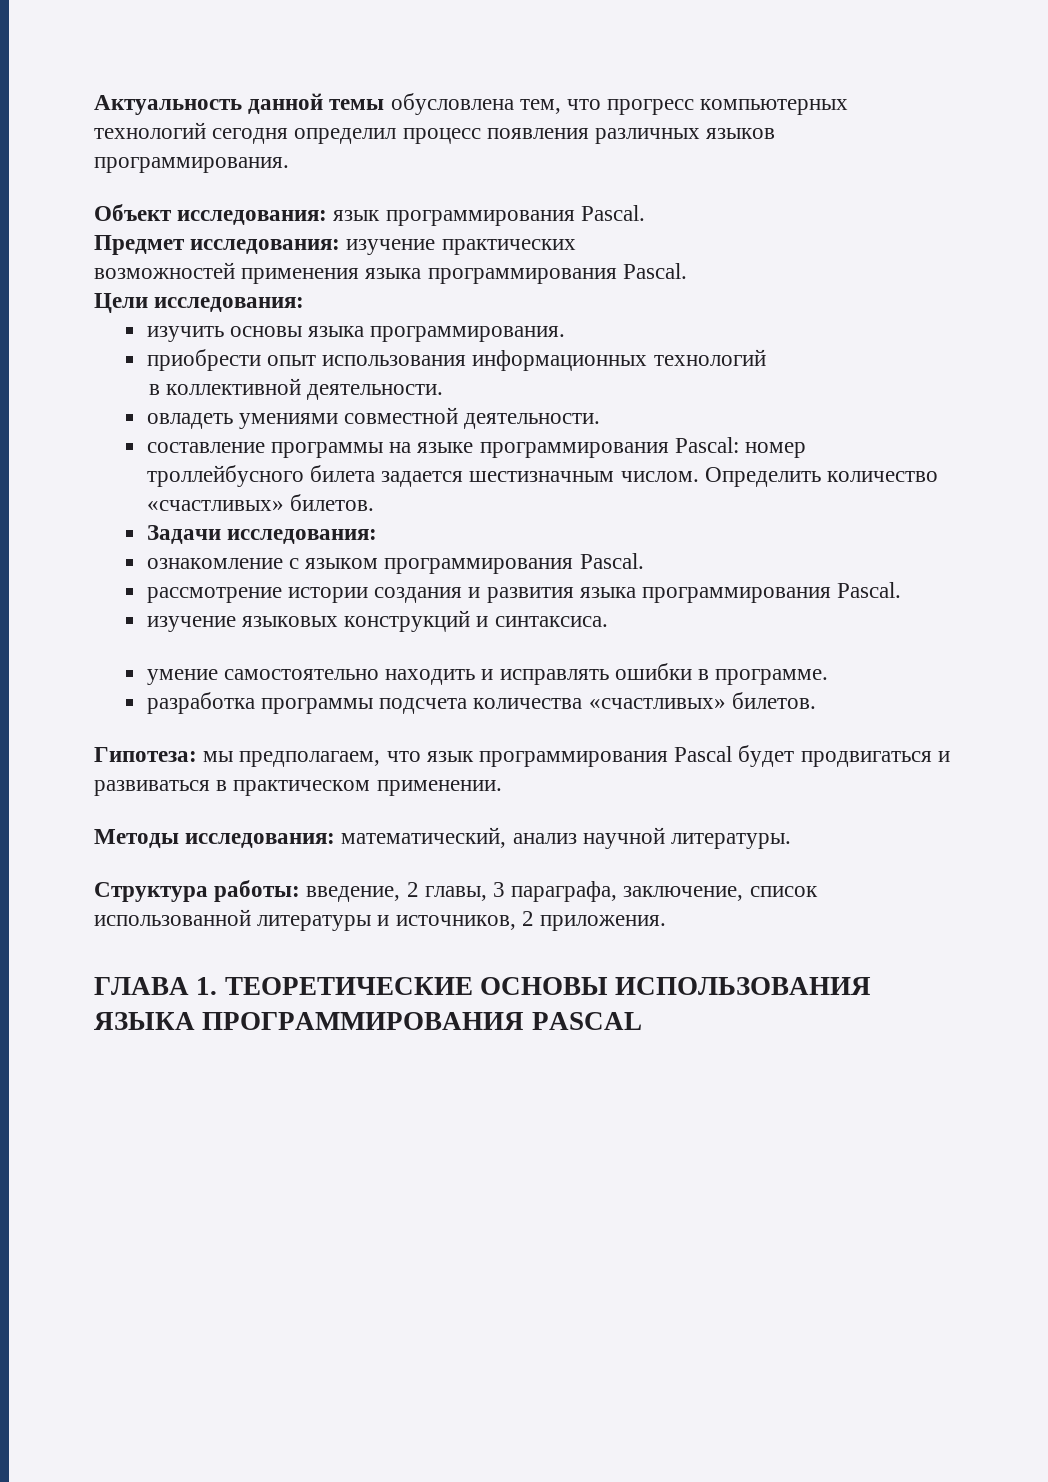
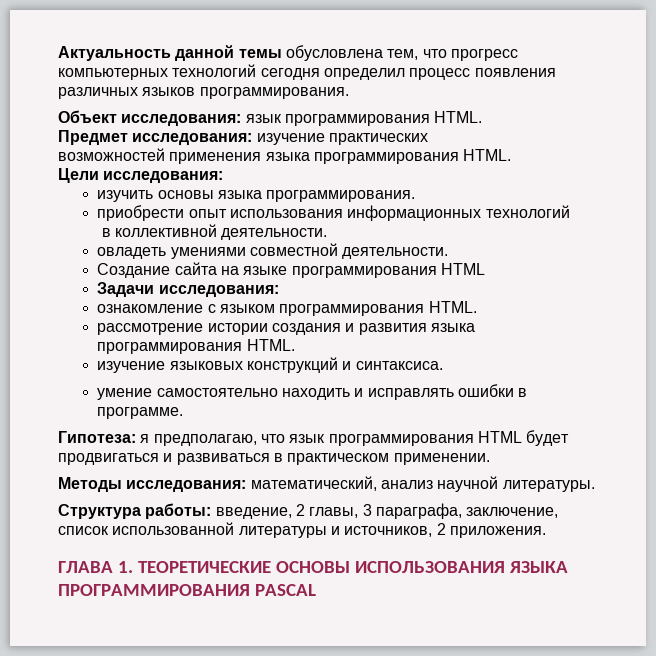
- Объект исследования: язык программирования Pascal.
+ Объект исследования: язык программирования HTML.
- возможностей применения языка программирования Pascal.
+ возможностей применения языка программирования HTML.
- составление программы на языке программирования Pascal: номер троллейбусного билета задается шестизначным числом. Определить количество «счастливых» билетов.
+ Создание сайта на языке программирования HTML
- ознакомление с языком программирования Pascal.
+ ознакомление с языком программирования HTML.
- рассмотрение истории создания и развития языка программирования Pascal.
+ рассмотрение истории создания и развития языка программирования HTML.
- разработка программы подсчета количества «счастливых» билетов.
- Гипотеза: мы предполагаем, что язык программирования Pascal будет продвигаться и развиваться в практическом применении.
+ Гипотеза: я предполагаю, что язык программирования HTML будет продвигаться и развиваться в практическом применении.

